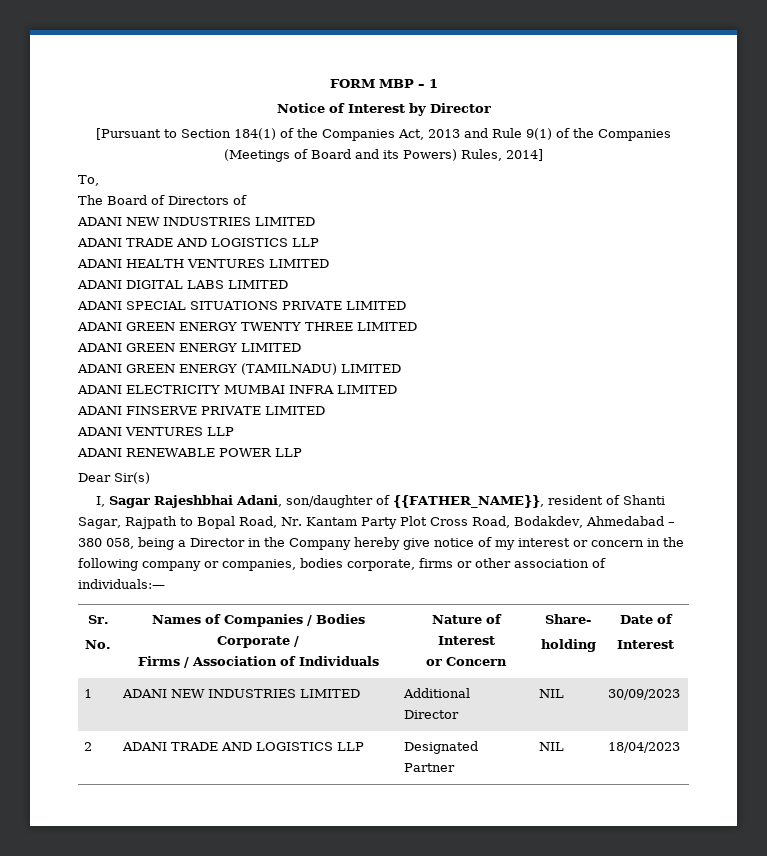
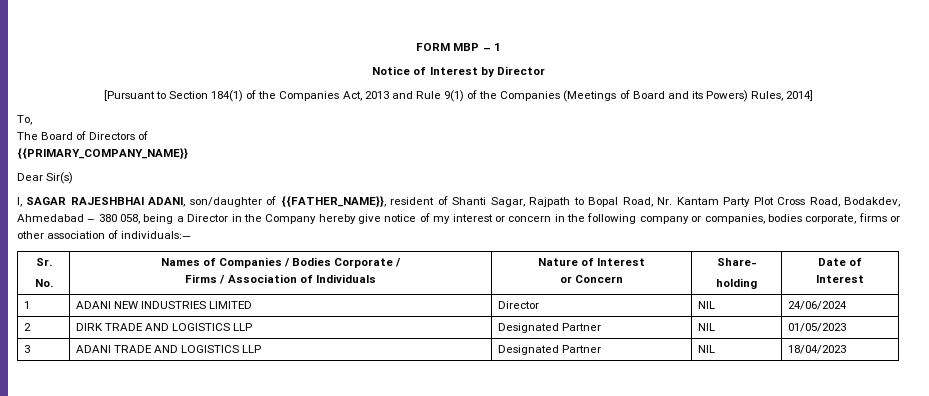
  The Board of Directors of
- ADANI NEW INDUSTRIES LIMITED
- ADANI TRADE AND LOGISTICS LLP
- ADANI HEALTH VENTURES LIMITED
- ADANI DIGITAL LABS LIMITED
- ADANI SPECIAL SITUATIONS PRIVATE LIMITED
- ADANI GREEN ENERGY TWENTY THREE LIMITED
- ADANI GREEN ENERGY LIMITED
- ADANI GREEN ENERGY (TAMILNADU) LIMITED
- ADANI ELECTRICITY MUMBAI INFRA LIMITED
- ADANI FINSERVE PRIVATE LIMITED
- ADANI VENTURES LLP
- ADANI RENEWABLE POWER LLP
+ {{PRIMARY_COMPANY_NAME}}
- I, Sagar Rajeshbhai Adani, son/daughter of {{FATHER_NAME}}, resident of Shanti Sagar, Rajpath to Bopal Road, Nr. Kantam Party Plot Cross Road, Bodakdev, Ahmedabad – 380 058, being a Director in the Company hereby give notice of my interest or concern in the following company or companies, bodies corporate, firms or other association of individuals:—
+ I, SAGAR RAJESHBHAI ADANI, son/daughter of {{FATHER_NAME}}, resident of Shanti Sagar, Rajpath to Bopal Road, Nr. Kantam Party Plot Cross Road, Bodakdev, Ahmedabad – 380 058, being a Director in the Company hereby give notice of my interest or concern in the following company or companies, bodies corporate, firms or other association of individuals:—
- 1 | ADANI NEW INDUSTRIES LIMITED | Additional Director | NIL | 30/09/2023
+ 1 | ADANI NEW INDUSTRIES LIMITED | Director | NIL | 24/06/2024
- 2 | ADANI TRADE AND LOGISTICS LLP | Designated Partner | NIL | 18/04/2023
+ 2 | DIRK TRADE AND LOGISTICS LLP | Designated Partner | NIL | 01/05/2023
+ 3 | ADANI TRADE AND LOGISTICS LLP | Designated Partner | NIL | 18/04/2023

